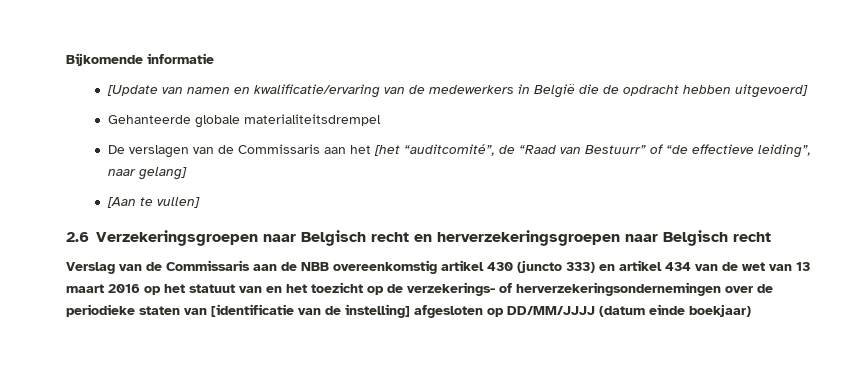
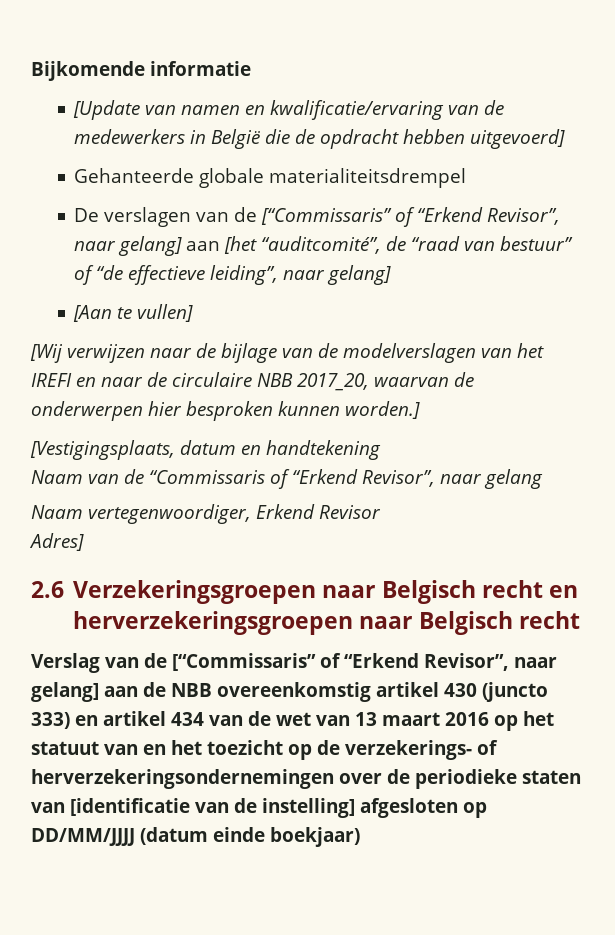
- De verslagen van de Commissaris aan het [het “auditcomité”, de “Raad van Bestuurr” of “de effectieve leiding”, naar gelang]
+ De verslagen van de [“Commissaris” of “Erkend Revisor”, naar gelang] aan [het “auditcomité”, de “raad van bestuur” of “de effectieve leiding”, naar gelang]
+ [Wij verwijzen naar de bijlage van de modelverslagen van het IREFI en naar de circulaire NBB 2017_20, waarvan de onderwerpen hier besproken kunnen worden.]
+ [Vestigingsplaats, datum en handtekening
+ Naam van de “Commissaris of “Erkend Revisor”, naar gelang
+ Naam vertegenwoordiger, Erkend Revisor
+ Adres]
- Verslag van de Commissaris aan de NBB overeenkomstig artikel 430 (juncto 333) en artikel 434 van de wet van 13 maart 2016 op het statuut van en het toezicht op de verzekerings- of herverzekeringsondernemingen over de periodieke staten van [identificatie van de instelling] afgesloten op DD/MM/JJJJ (datum einde boekjaar)
+ Verslag van de [“Commissaris” of “Erkend Revisor”, naar gelang] aan de NBB overeenkomstig artikel 430 (juncto 333) en artikel 434 van de wet van 13 maart 2016 op het statuut van en het toezicht op de verzekerings- of herverzekeringsondernemingen over de periodieke staten van [identificatie van de instelling] afgesloten op DD/MM/JJJJ (datum einde boekjaar)

